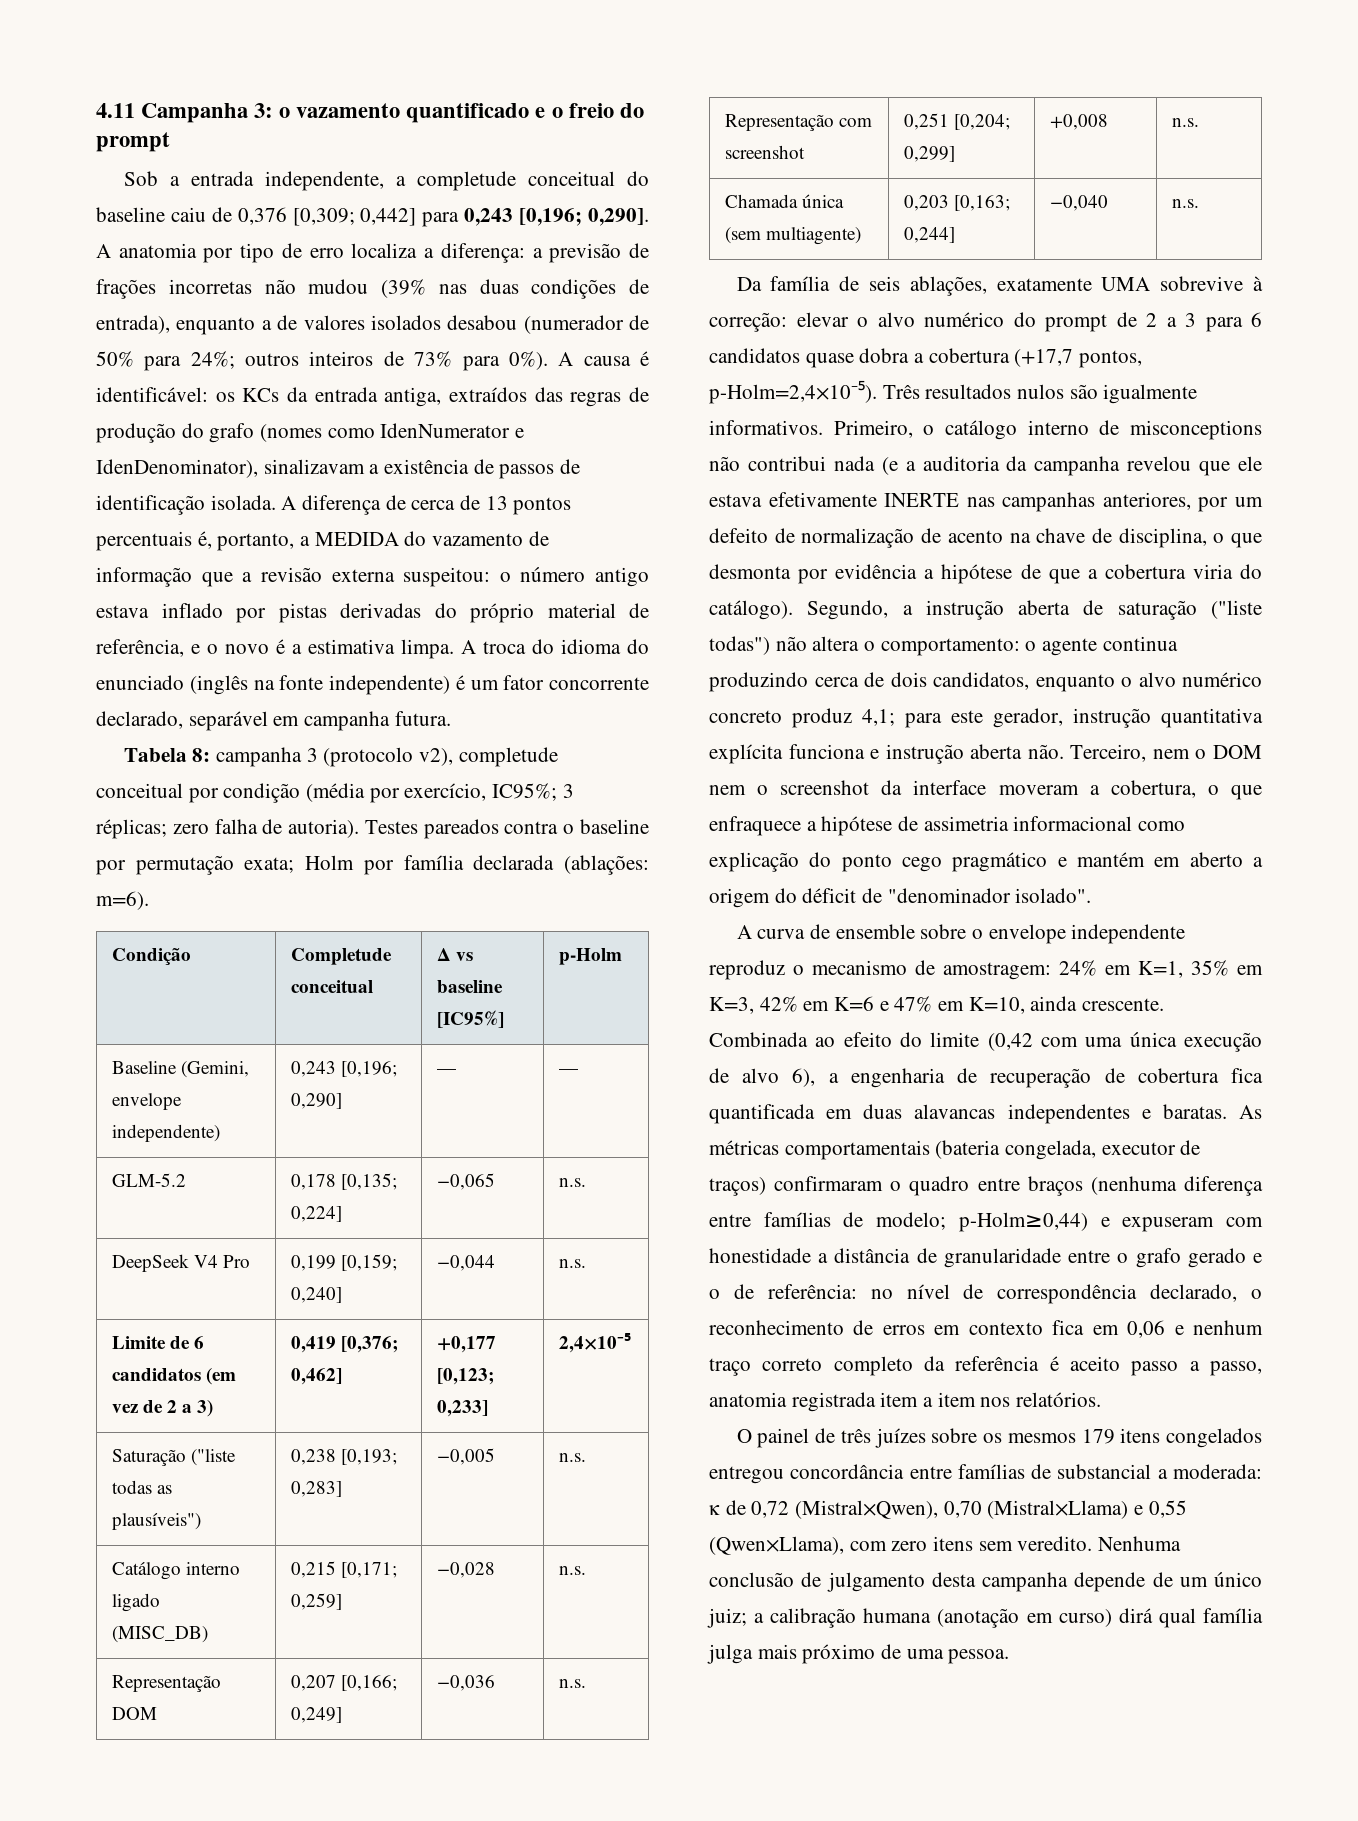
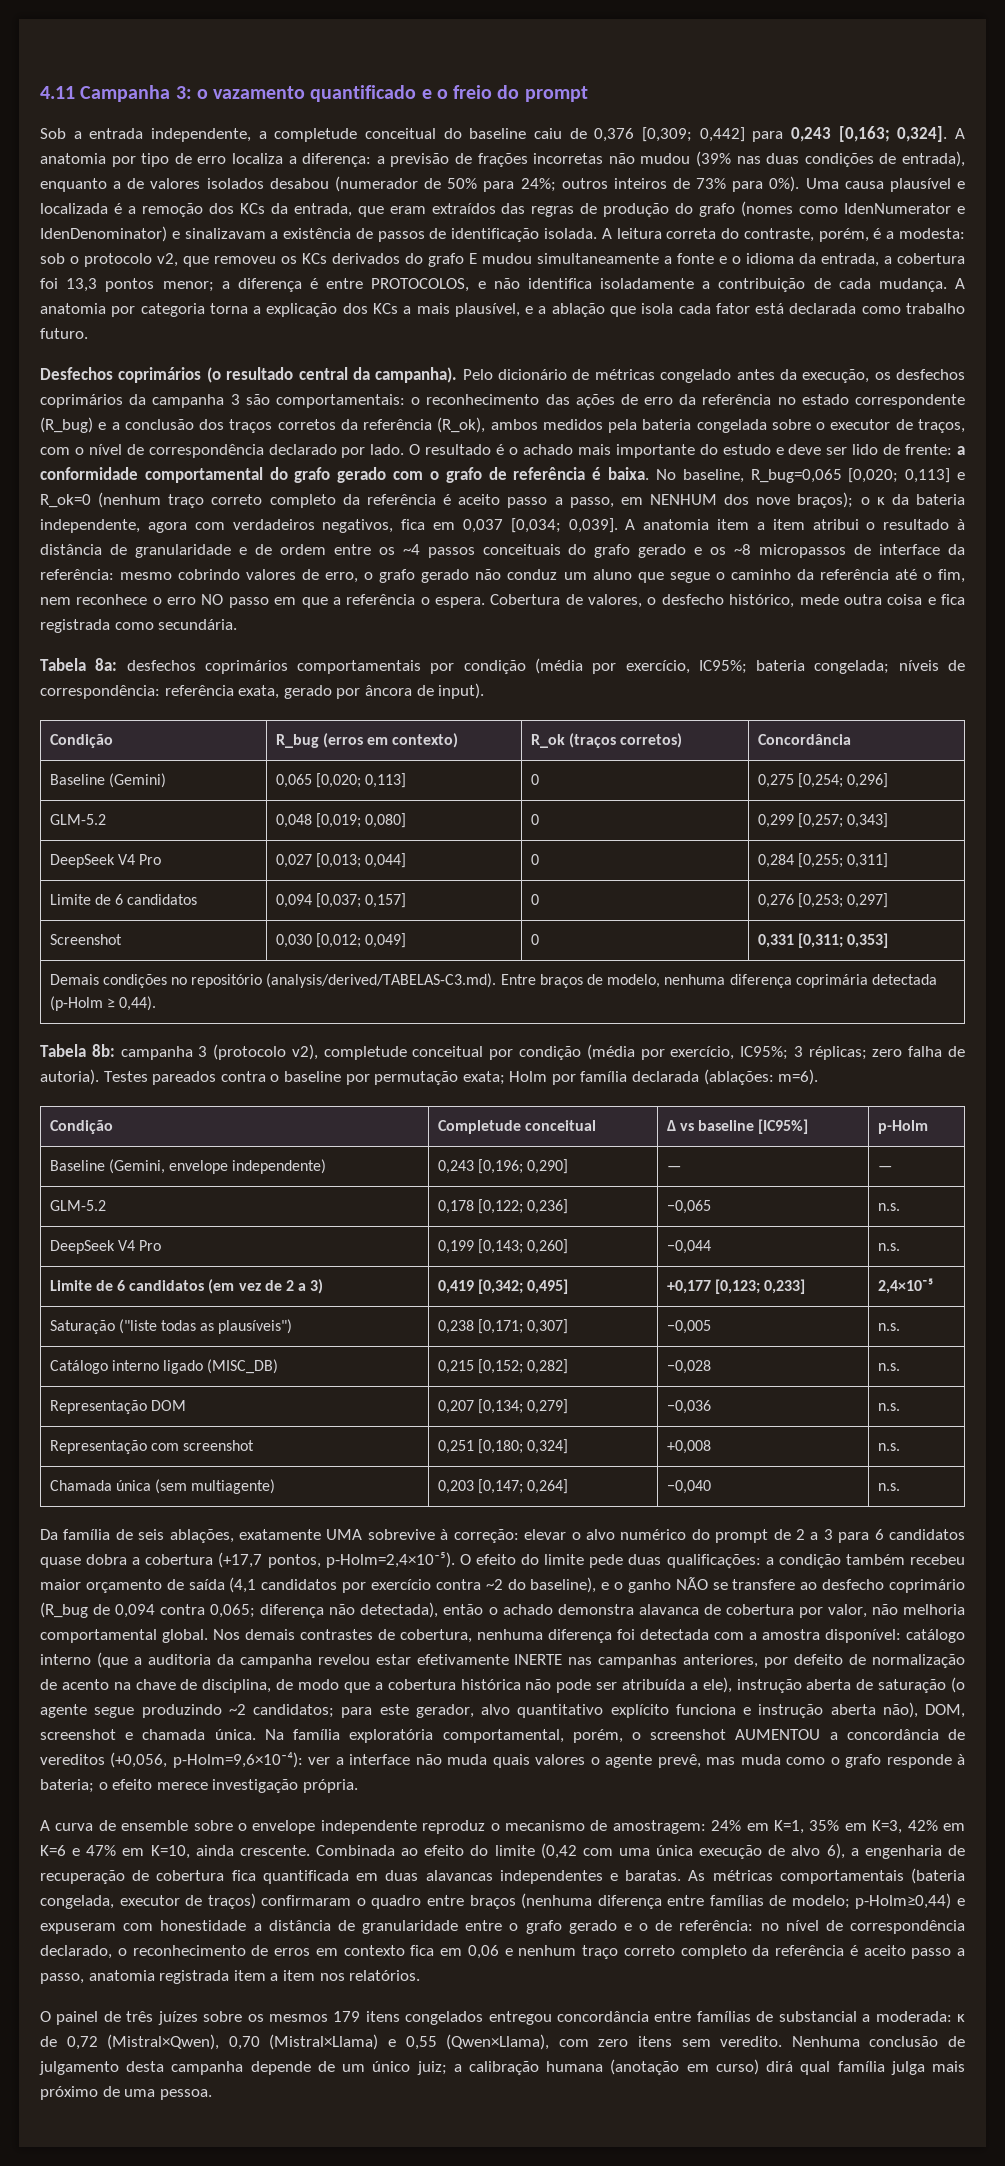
- Sob a entrada independente, a completude conceitual do baseline caiu de 0,376 [0,309; 0,442] para 0,243 [0,196; 0,290].
+ Sob a entrada independente, a completude conceitual do baseline caiu de 0,376 [0,309; 0,442] para 0,243 [0,163; 0,324].
- A causa é identificável: os KCs da entrada antiga, extraídos das regras de produção do grafo (nomes como IdenNumerator e IdenDenominator), sinalizavam a existência de passos de identificação isolada.
+ Uma causa plausível e localizada é a remoção dos KCs da entrada, que eram extraídos das regras de produção do grafo (nomes como IdenNumerator e IdenDenominator) e sinalizavam a existência de passos de identificação isolada.
- A diferença de cerca de 13 pontos percentuais é, portanto, a MEDIDA do vazamento de informação que a revisão externa suspeitou: o número antigo estava inflado por pistas derivadas do próprio material de referência, e o novo é a estimativa limpa. A troca do idioma do enunciado (inglês na fonte independente) é um fator concorrente declarado, separável em campanha futura.
- Tabela 8: campanha 3 (protocolo v2), completude conceitual por condição (média por exercício, IC95%; 3 réplicas; zero falha de autoria).
+ A leitura correta do contraste, porém, é a modesta: sob o protocolo v2, que removeu os KCs derivados do grafo E mudou simultaneamente a fonte e o idioma da entrada, a cobertura foi 13,3 pontos menor; a diferença é entre PROTOCOLOS, e não identifica isoladamente a contribuição de cada mudança. A anatomia por categoria torna a explicação dos KCs a mais plausível, e a ablação que isola cada fator está declarada como trabalho futuro.
+ Desfechos coprimários (o resultado central da campanha). Pelo dicionário de métricas congelado antes da execução, os desfechos coprimários da campanha 3 são comportamentais: o reconhecimento das ações de erro da referência no estado correspondente (R_bug) e a conclusão dos traços corretos da referência (R_ok), ambos medidos pela bateria congelada sobre o executor de traços, com o nível de correspondência declarado por lado. O resultado é o achado mais importante do estudo e deve ser lido de frente: a conformidade comportamental do grafo gerado com o grafo de referência é baixa. No baseline, R_bug=0,065 [0,020; 0,113] e R_ok=0 (nenhum traço correto completo da referência é aceito passo a passo, em NENHUM dos nove braços); o κ da bateria independente, agora com verdadeiros negativos, fica em 0,037 [0,034; 0,039]. A anatomia item a item atribui o resultado à distância de granularidade e de ordem entre os ~4 passos conceituais do grafo gerado e os ~8 micropassos de interface da referência: mesmo cobrindo valores de erro, o grafo gerado não conduz um aluno que segue o caminho da referência até o fim, nem reconhece o erro NO passo em que a referência o espera. Cobertura de valores, o desfecho histórico, mede outra coisa e fica registrada como secundária.
+ Tabela 8a: desfechos coprimários comportamentais por condição (média por exercício, IC95%; bateria congelada; níveis de correspondência: referência exata, gerado por âncora de input).
+ Condição | R_bug (erros em contexto) | R_ok (traços corretos) | Concordância
+ Baseline (Gemini) | 0,065 [0,020; 0,113] | 0 | 0,275 [0,254; 0,296]
+ GLM-5.2 | 0,048 [0,019; 0,080] | 0 | 0,299 [0,257; 0,343]
+ DeepSeek V4 Pro | 0,027 [0,013; 0,044] | 0 | 0,284 [0,255; 0,311]
+ Limite de 6 candidatos | 0,094 [0,037; 0,157] | 0 | 0,276 [0,253; 0,297]
+ Screenshot | 0,030 [0,012; 0,049] | 0 | 0,331 [0,311; 0,353]
+ Demais condições no repositório (analysis/derived/TABELAS-C3.md). Entre braços de modelo, nenhuma diferença coprimária detectada (p-Holm ≥ 0,44).
+ Tabela 8b: campanha 3 (protocolo v2), completude conceitual por condição (média por exercício, IC95%; 3 réplicas; zero falha de autoria).
- GLM-5.2 | 0,178 [0,135; 0,224] | −0,065 | n.s.
+ GLM-5.2 | 0,178 [0,122; 0,236] | −0,065 | n.s.
- DeepSeek V4 Pro | 0,199 [0,159; 0,240] | −0,044 | n.s.
+ DeepSeek V4 Pro | 0,199 [0,143; 0,260] | −0,044 | n.s.
- Limite de 6 candidatos (em vez de 2 a 3) | 0,419 [0,376; 0,462] | +0,177 [0,123; 0,233] | 2,4×10⁻⁵
+ Limite de 6 candidatos (em vez de 2 a 3) | 0,419 [0,342; 0,495] | +0,177 [0,123; 0,233] | 2,4×10⁻⁵
- Saturação ("liste todas as plausíveis") | 0,238 [0,193; 0,283] | −0,005 | n.s.
+ Saturação ("liste todas as plausíveis") | 0,238 [0,171; 0,307] | −0,005 | n.s.
- Catálogo interno ligado (MISC_DB) | 0,215 [0,171; 0,259] | −0,028 | n.s.
+ Catálogo interno ligado (MISC_DB) | 0,215 [0,152; 0,282] | −0,028 | n.s.
- Representação DOM | 0,207 [0,166; 0,249] | −0,036 | n.s.
+ Representação DOM | 0,207 [0,134; 0,279] | −0,036 | n.s.
- Representação com screenshot | 0,251 [0,204; 0,299] | +0,008 | n.s.
+ Representação com screenshot | 0,251 [0,180; 0,324] | +0,008 | n.s.
- Chamada única (sem multiagente) | 0,203 [0,163; 0,244] | −0,040 | n.s.
+ Chamada única (sem multiagente) | 0,203 [0,147; 0,264] | −0,040 | n.s.
- Três resultados nulos são igualmente informativos. Primeiro, o catálogo interno de misconceptions não contribui nada (e a auditoria da campanha revelou que ele estava efetivamente INERTE nas campanhas anteriores, por um defeito de normalização de acento na chave de disciplina, o que desmonta por evidência a hipótese de que a cobertura viria do catálogo). Segundo, a instrução aberta de saturação ("liste todas") não altera o comportamento: o agente continua produzindo cerca de dois candidatos, enquanto o alvo numérico concreto produz 4,1; para este gerador, instrução quantitativa explícita funciona e instrução aberta não. Terceiro, nem o DOM nem o screenshot da interface moveram a cobertura, o que enfraquece a hipótese de assimetria informacional como explicação do ponto cego pragmático e mantém em aberto a origem do déficit de "denominador isolado".
+ O efeito do limite pede duas qualificações: a condição também recebeu maior orçamento de saída (4,1 candidatos por exercício contra ~2 do baseline), e o ganho NÃO se transfere ao desfecho coprimário (R_bug de 0,094 contra 0,065; diferença não detectada), então o achado demonstra alavanca de cobertura por valor, não melhoria comportamental global. Nos demais contrastes de cobertura, nenhuma diferença foi detectada com a amostra disponível: catálogo interno (que a auditoria da campanha revelou estar efetivamente INERTE nas campanhas anteriores, por defeito de normalização de acento na chave de disciplina, de modo que a cobertura histórica não pode ser atribuída a ele), instrução aberta de saturação (o agente segue produzindo ~2 candidatos; para este gerador, alvo quantitativo explícito funciona e instrução aberta não), DOM, screenshot e chamada única. Na família exploratória comportamental, porém, o screenshot AUMENTOU a concordância de vereditos (+0,056, p-Holm=9,6×10⁻⁴): ver a interface não muda quais valores o agente prevê, mas muda como o grafo responde à bateria; o efeito merece investigação própria.

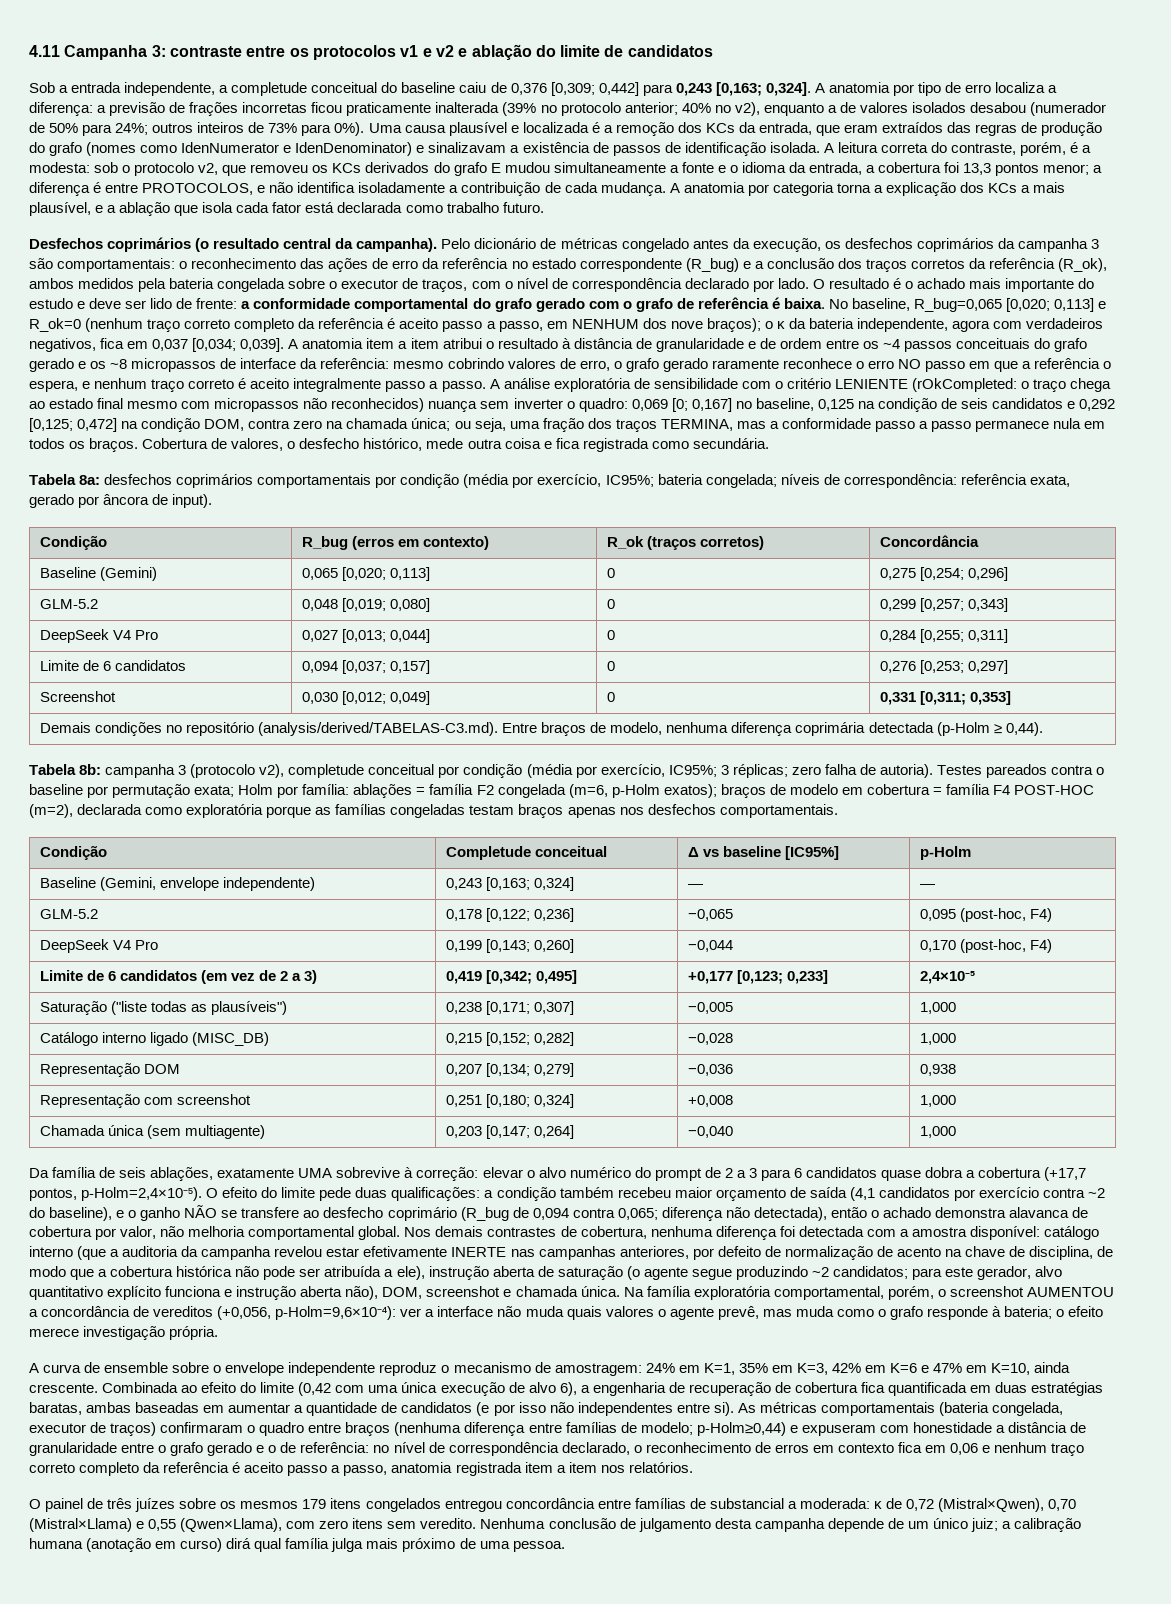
- 4.11 Campanha 3: o vazamento quantificado e o freio do prompt
+ 4.11 Campanha 3: contraste entre os protocolos v1 e v2 e ablação do limite de candidatos
- A anatomia por tipo de erro localiza a diferença: a previsão de frações incorretas não mudou (39% nas duas condições de entrada), enquanto a de valores isolados desabou (numerador de 50% para 24%; outros inteiros de 73% para 0%).
+ A anatomia por tipo de erro localiza a diferença: a previsão de frações incorretas ficou praticamente inalterada (39% no protocolo anterior; 40% no v2), enquanto a de valores isolados desabou (numerador de 50% para 24%; outros inteiros de 73% para 0%).
- A anatomia item a item atribui o resultado à distância de granularidade e de ordem entre os ~4 passos conceituais do grafo gerado e os ~8 micropassos de interface da referência: mesmo cobrindo valores de erro, o grafo gerado não conduz um aluno que segue o caminho da referência até o fim, nem reconhece o erro NO passo em que a referência o espera.
+ A anatomia item a item atribui o resultado à distância de granularidade e de ordem entre os ~4 passos conceituais do grafo gerado e os ~8 micropassos de interface da referência: mesmo cobrindo valores de erro, o grafo gerado raramente reconhece o erro NO passo em que a referência o espera, e nenhum traço correto é aceito integralmente passo a passo. A análise exploratória de sensibilidade com o critério LENIENTE (rOkCompleted: o traço chega ao estado final mesmo com micropassos não reconhecidos) nuança sem inverter o quadro: 0,069 [0; 0,167] no baseline, 0,125 na condição de seis candidatos e 0,292 [0,125; 0,472] na condição DOM, contra zero na chamada única; ou seja, uma fração dos traços TERMINA, mas a conformidade passo a passo permanece nula em todos os braços.
- Testes pareados contra o baseline por permutação exata; Holm por família declarada (ablações: m=6).
+ Testes pareados contra o baseline por permutação exata; Holm por família: ablações = família F2 congelada (m=6, p-Holm exatos); braços de modelo em cobertura = família F4 POST-HOC (m=2), declarada como exploratória porque as famílias congeladas testam braços apenas nos desfechos comportamentais.
- Baseline (Gemini, envelope independente) | 0,243 [0,196; 0,290] | — | —
+ Baseline (Gemini, envelope independente) | 0,243 [0,163; 0,324] | — | —
- GLM-5.2 | 0,178 [0,122; 0,236] | −0,065 | n.s.
+ GLM-5.2 | 0,178 [0,122; 0,236] | −0,065 | 0,095 (post-hoc, F4)
- DeepSeek V4 Pro | 0,199 [0,143; 0,260] | −0,044 | n.s.
+ DeepSeek V4 Pro | 0,199 [0,143; 0,260] | −0,044 | 0,170 (post-hoc, F4)
- Saturação ("liste todas as plausíveis") | 0,238 [0,171; 0,307] | −0,005 | n.s.
+ Saturação ("liste todas as plausíveis") | 0,238 [0,171; 0,307] | −0,005 | 1,000
- Catálogo interno ligado (MISC_DB) | 0,215 [0,152; 0,282] | −0,028 | n.s.
+ Catálogo interno ligado (MISC_DB) | 0,215 [0,152; 0,282] | −0,028 | 1,000
- Representação DOM | 0,207 [0,134; 0,279] | −0,036 | n.s.
+ Representação DOM | 0,207 [0,134; 0,279] | −0,036 | 0,938
- Representação com screenshot | 0,251 [0,180; 0,324] | +0,008 | n.s.
+ Representação com screenshot | 0,251 [0,180; 0,324] | +0,008 | 1,000
- Chamada única (sem multiagente) | 0,203 [0,147; 0,264] | −0,040 | n.s.
+ Chamada única (sem multiagente) | 0,203 [0,147; 0,264] | −0,040 | 1,000
- Combinada ao efeito do limite (0,42 com uma única execução de alvo 6), a engenharia de recuperação de cobertura fica quantificada em duas alavancas independentes e baratas.
+ Combinada ao efeito do limite (0,42 com uma única execução de alvo 6), a engenharia de recuperação de cobertura fica quantificada em duas estratégias baratas, ambas baseadas em aumentar a quantidade de candidatos (e por isso não independentes entre si).

